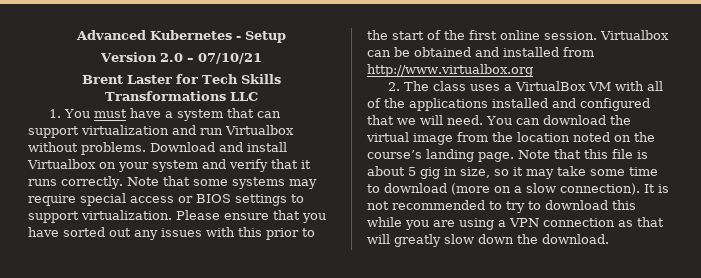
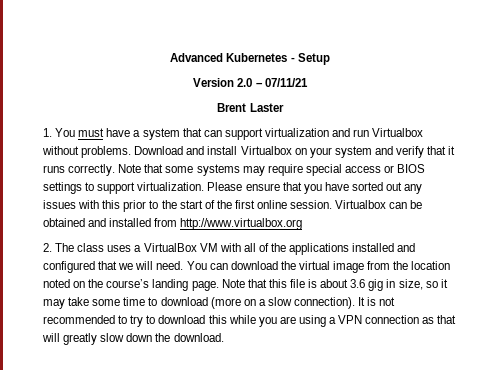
- Version 2.0 – 07/10/21
+ Version 2.0 – 07/11/21
- Brent Laster for Tech Skills Transformations LLC
+ Brent Laster
- Note that this file is about 5 gig in size, so it may take some time to download (more on a slow connection).
+ Note that this file is about 3.6 gig in size, so it may take some time to download (more on a slow connection).

